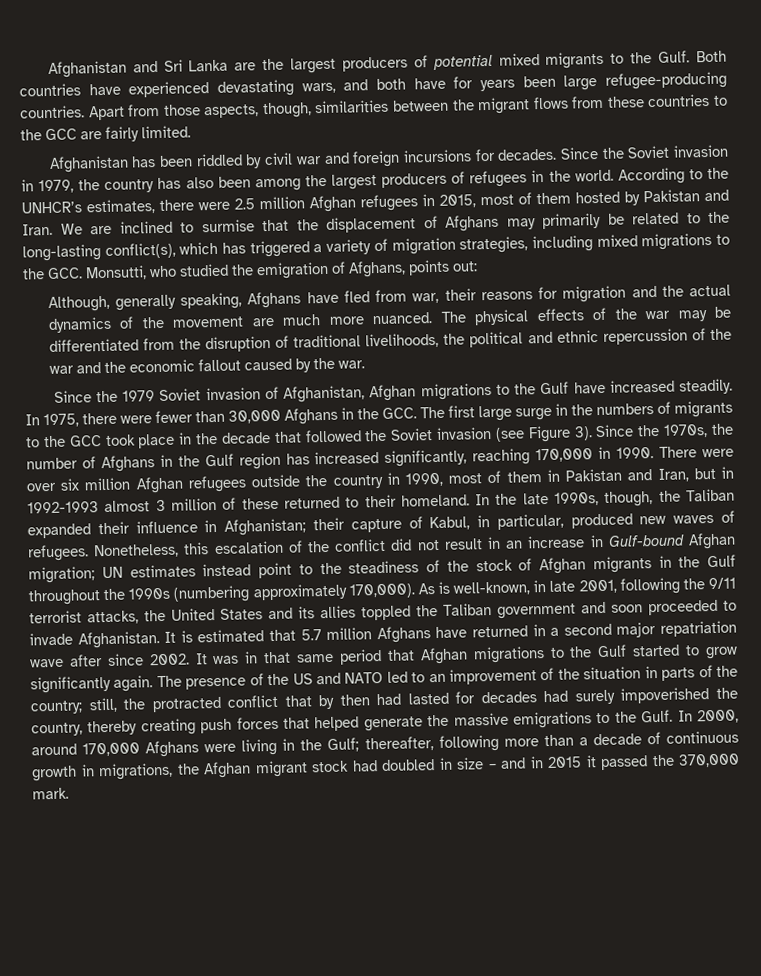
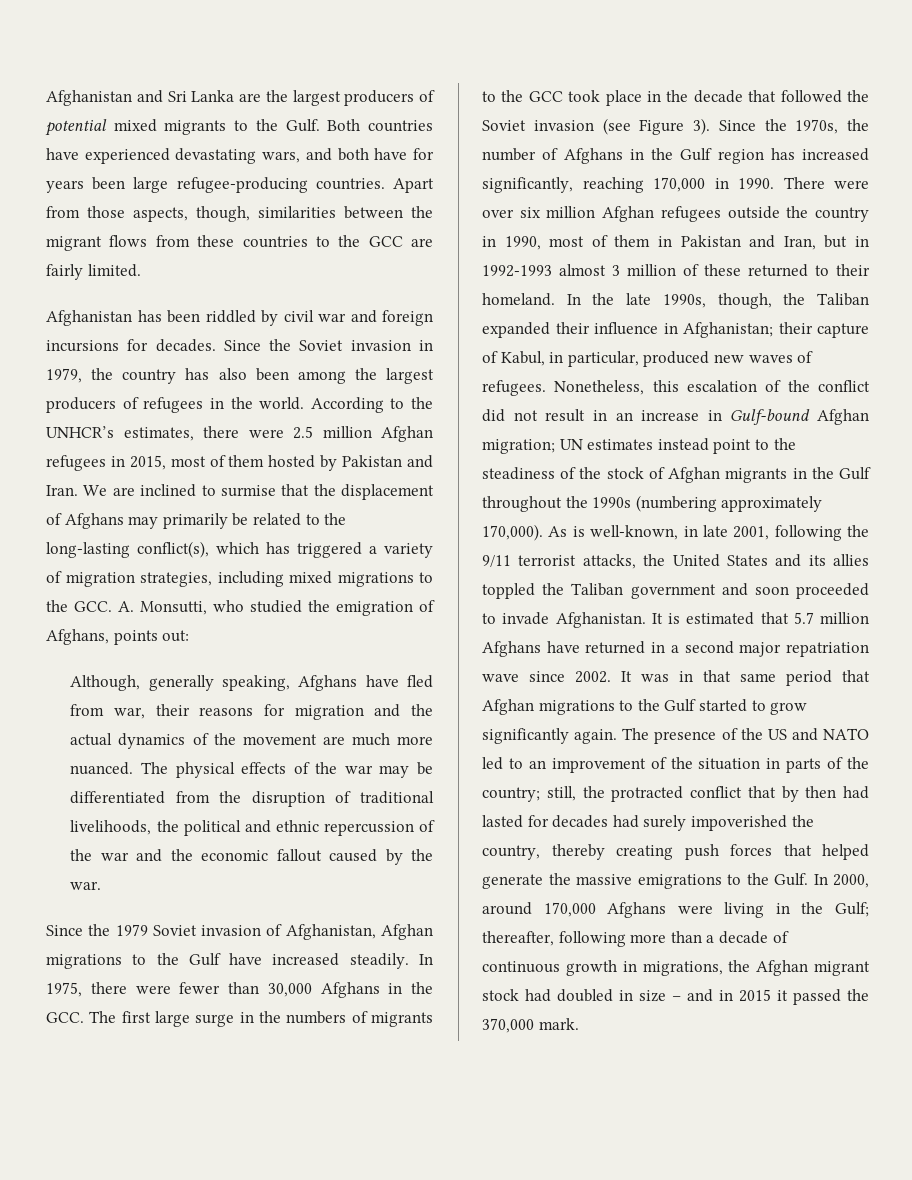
- We are inclined to surmise that the displacement of Afghans may primarily be related to the long-lasting conflict(s), which has triggered a variety of migration strategies, including mixed migrations to the GCC. Monsutti, who studied the emigration of Afghans, points out:
+ We are inclined to surmise that the displacement of Afghans may primarily be related to the long-lasting conflict(s), which has triggered a variety of migration strategies, including mixed migrations to the GCC. A. Monsutti, who studied the emigration of Afghans, points out:
- It is estimated that 5.7 million Afghans have returned in a second major repatriation wave after since 2002.
+ It is estimated that 5.7 million Afghans have returned in a second major repatriation wave since 2002.

